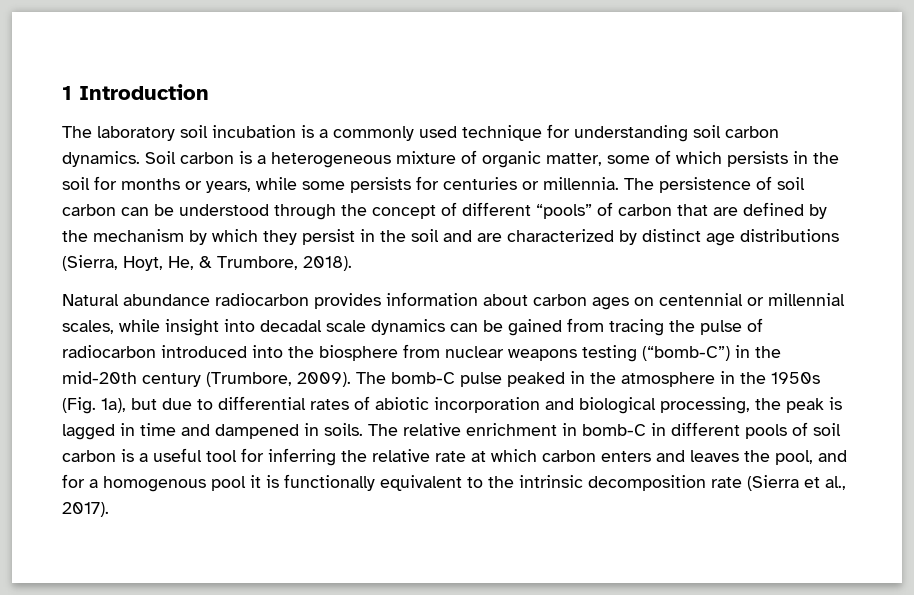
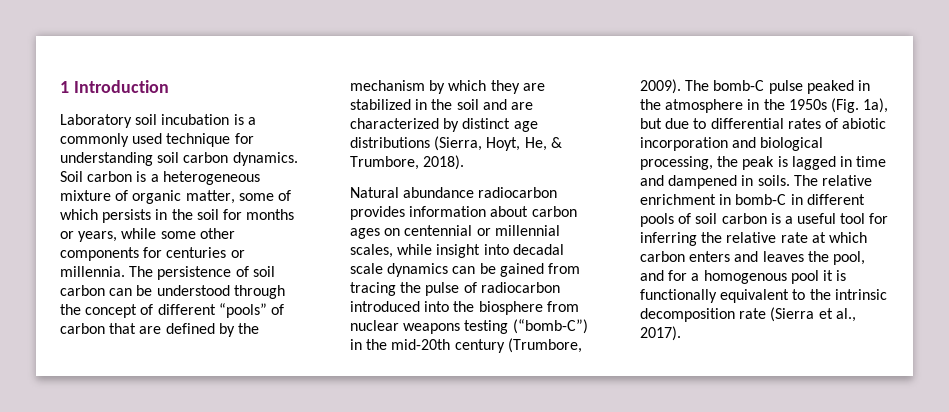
- The laboratory soil incubation is a commonly used technique for understanding soil carbon dynamics.
+ Laboratory soil incubation is a commonly used technique for understanding soil carbon dynamics.
- Soil carbon is a heterogeneous mixture of organic matter, some of which persists in the soil for months or years, while some persists for centuries or millennia.
+ Soil carbon is a heterogeneous mixture of organic matter, some of which persists in the soil for months or years, while some other components for centuries or millennia.
- The persistence of soil carbon can be understood through the concept of different “pools” of carbon that are defined by the mechanism by which they persist in the soil and are characterized by distinct age distributions (Sierra, Hoyt, He, & Trumbore, 2018).
+ The persistence of soil carbon can be understood through the concept of different “pools” of carbon that are defined by the mechanism by which they are stabilized in the soil and are characterized by distinct age distributions (Sierra, Hoyt, He, & Trumbore, 2018).

